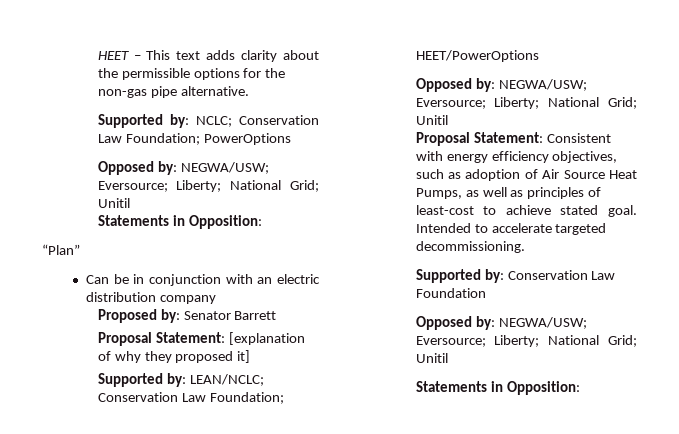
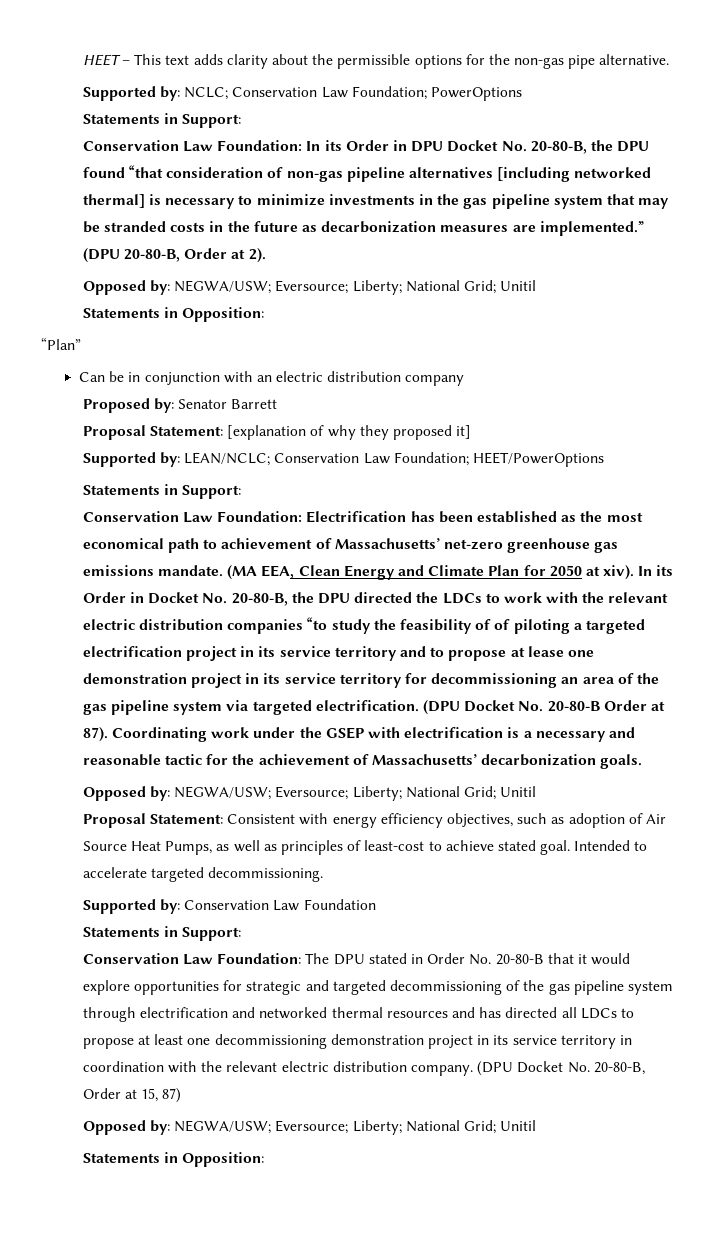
  Supported by: NCLC; Conservation Law Foundation; PowerOptions
+ Statements in Support:
+ Conservation Law Foundation: In its Order in DPU Docket No. 20-80-B, the DPU found “that consideration of non-gas pipeline alternatives [including networked thermal] is necessary to minimize investments in the gas pipeline system that may be stranded costs in the future as decarbonization measures are implemented.” (DPU 20-80-B, Order at 2).
  Supported by: LEAN/NCLC; Conservation Law Foundation; HEET/PowerOptions
+ Statements in Support:
+ Conservation Law Foundation: Electrification has been established as the most economical path to achievement of Massachusetts’ net-zero greenhouse gas emissions mandate. (MA EEA, Clean Energy and Climate Plan for 2050 at xiv). In its Order in Docket No. 20-80-B, the DPU directed the LDCs to work with the relevant electric distribution companies “to study the feasibility of of piloting a targeted electrification project in its service territory and to propose at lease one demonstration project in its service territory for decommissioning an area of the gas pipeline system via targeted electrification. (DPU Docket No. 20-80-B Order at 87). Coordinating work under the GSEP with electrification is a necessary and reasonable tactic for the achievement of Massachusetts’ decarbonization goals.
  Supported by: Conservation Law Foundation
+ Statements in Support:
+ Conservation Law Foundation: The DPU stated in Order No. 20-80-B that it would explore opportunities for strategic and targeted decommissioning of the gas pipeline system through electrification and networked thermal resources and has directed all LDCs to propose at least one decommissioning demonstration project in its service territory in coordination with the relevant electric distribution company. (DPU Docket No. 20-80-B, Order at 15, 87)

